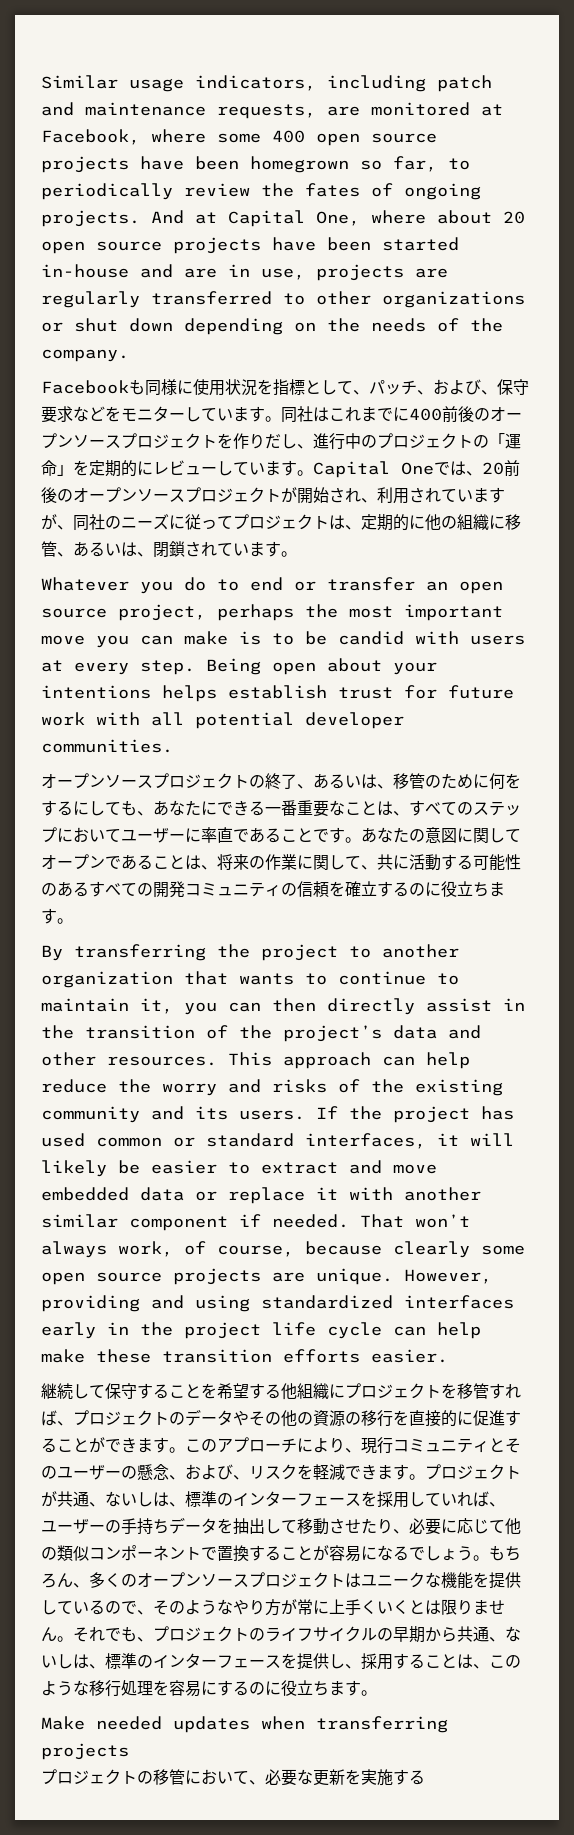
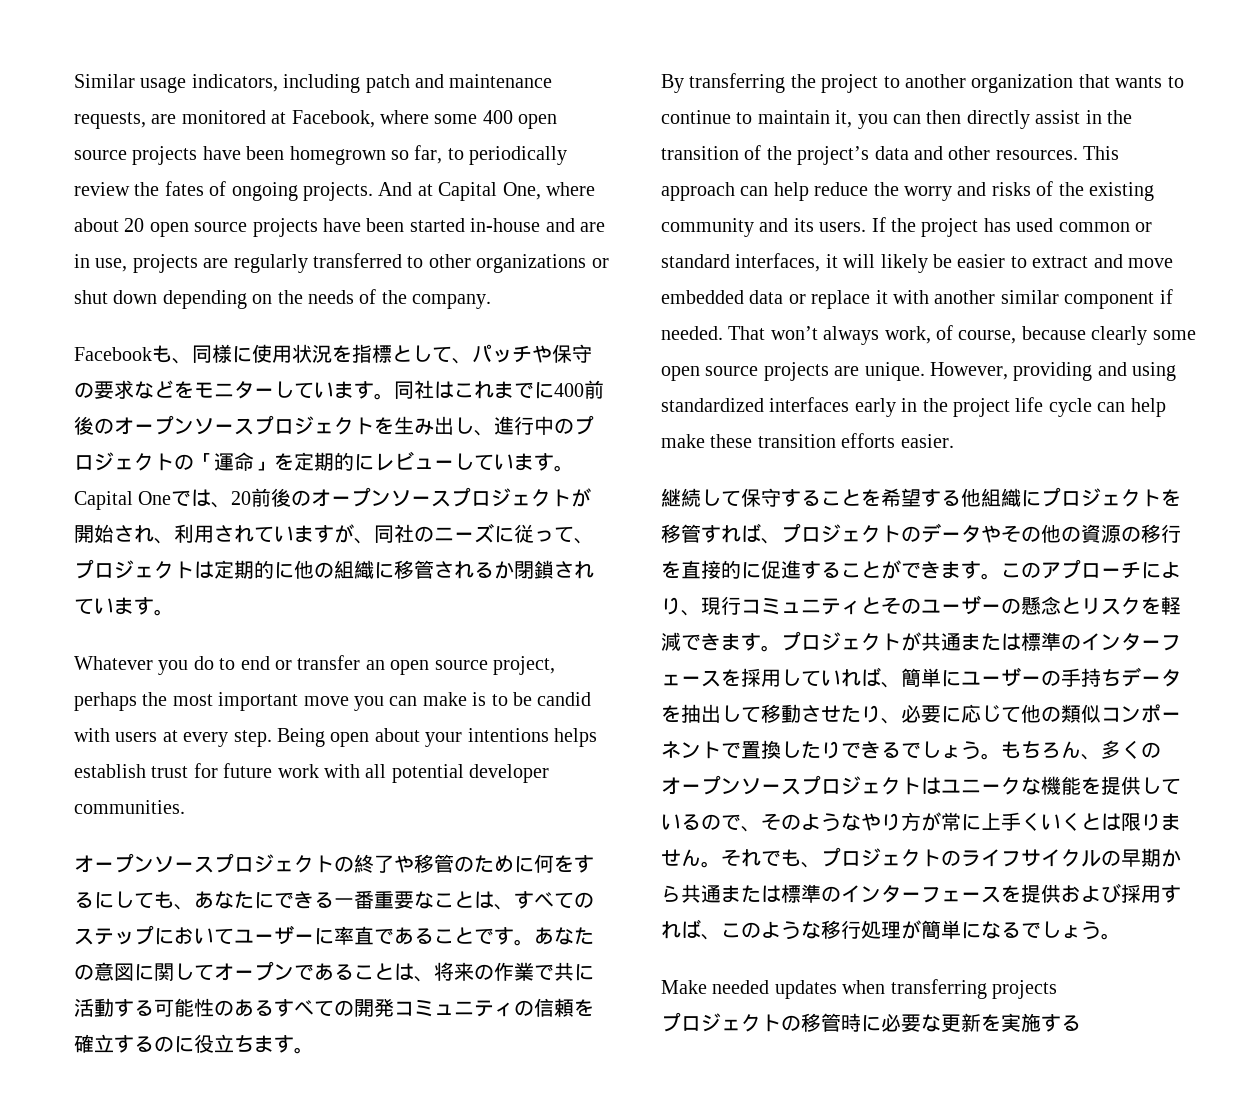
- Facebookも同様に使用状況を指標として、パッチ、および、保守要求などをモニターしています。
+ Facebookも、同様に使用状況を指標として、パッチや保守の要求などをモニターしています。
- 同社はこれまでに400前後のオープンソースプロジェクトを作りだし、進行中のプロジェクトの「運命」を定期的にレビューしています。
+ 同社はこれまでに400前後のオープンソースプロジェクトを生み出し、進行中のプロジェクトの「運命」を定期的にレビューしています。
- Capital Oneでは、20前後のオープンソースプロジェクトが開始され、利用されていますが、同社のニーズに従ってプロジェクトは、定期的に他の組織に移管、あるいは、閉鎖されています。
+ Capital Oneでは、20前後のオープンソースプロジェクトが開始され、利用されていますが、同社のニーズに従って、プロジェクトは定期的に他の組織に移管されるか閉鎖されています。
- オープンソースプロジェクトの終了、あるいは、移管のために何をするにしても、あなたにできる一番重要なことは、すべてのステップにおいてユーザーに率直であることです。
+ オープンソースプロジェクトの終了や移管のために何をするにしても、あなたにできる一番重要なことは、すべてのステップにおいてユーザーに率直であることです。
- あなたの意図に関してオープンであることは、将来の作業に関して、共に活動する可能性のあるすべての開発コミュニティの信頼を確立するのに役立ちます。
+ あなたの意図に関してオープンであることは、将来の作業で共に活動する可能性のあるすべての開発コミュニティの信頼を確立するのに役立ちます。
- このアプローチにより、現行コミュニティとそのユーザーの懸念、および、リスクを軽減できます。
+ このアプローチにより、現行コミュニティとそのユーザーの懸念とリスクを軽減できます。
- プロジェクトが共通、ないしは、標準のインターフェースを採用していれば、ユーザーの手持ちデータを抽出して移動させたり、必要に応じて他の類似コンポーネントで置換することが容易になるでしょう。
+ プロジェクトが共通または標準のインターフェースを採用していれば、簡単にユーザーの手持ちデータを抽出して移動させたり、必要に応じて他の類似コンポーネントで置換したりできるでしょう。
- それでも、プロジェクトのライフサイクルの早期から共通、ないしは、標準のインターフェースを提供し、採用することは、このような移行処理を容易にするのに役立ちます。
+ それでも、プロジェクトのライフサイクルの早期から共通または標準のインターフェースを提供および採用すれば、このような移行処理が簡単になるでしょう。
- プロジェクトの移管において、必要な更新を実施する
+ プロジェクトの移管時に必要な更新を実施する

